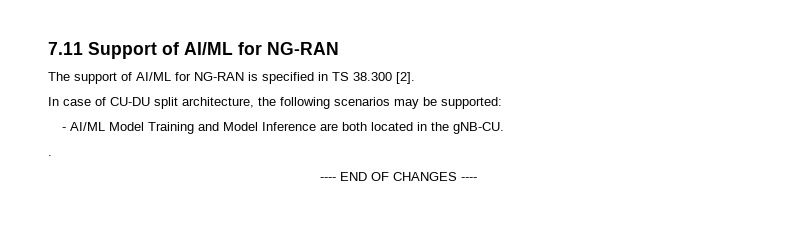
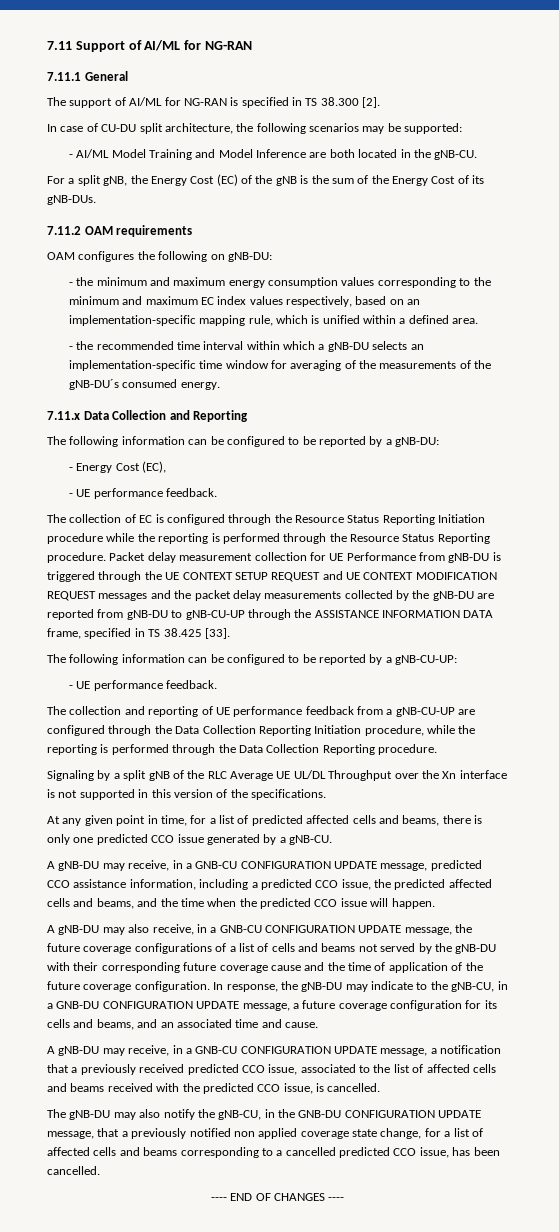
+ 7.11.1 General
- .
+ For a split gNB, the Energy Cost (EC) of the gNB is the sum of the Energy Cost of its gNB-DUs.
+ 7.11.2 OAM requirements
+ OAM configures the following on gNB-DU:
+ - the minimum and maximum energy consumption values corresponding to the minimum and maximum EC index values respectively, based on an implementation-specific mapping rule, which is unified within a defined area.
+ - the recommended time interval within which a gNB-DU selects an implementation-specific time window for averaging of the measurements of the gNB-DU´s consumed energy.
+ 7.11.x Data Collection and Reporting
+ The following information can be configured to be reported by a gNB-DU:
+ - Energy Cost (EC),
+ - UE performance feedback.
+ The collection of EC is configured through the Resource Status Reporting Initiation procedure while the reporting is performed through the Resource Status Reporting procedure. Packet delay measurement collection for UE Performance from gNB-DU is triggered through the UE CONTEXT SETUP REQUEST and UE CONTEXT MODIFICATION REQUEST messages and the packet delay measurements collected by the gNB-DU are reported from gNB-DU to gNB-CU-UP through the ASSISTANCE INFORMATION DATA frame, specified in TS 38.425 [33].
+ The following information can be configured to be reported by a gNB-CU-UP:
+ - UE performance feedback.
+ The collection and reporting of UE performance feedback from a gNB-CU-UP are configured through the Data Collection Reporting Initiation procedure, while the reporting is performed through the Data Collection Reporting procedure.
+ Signaling by a split gNB of the RLC Average UE UL/DL Throughput over the Xn interface is not supported in this version of the specifications.
+ At any given point in time, for a list of predicted affected cells and beams, there is only one predicted CCO issue generated by a gNB-CU.
+ A gNB-DU may receive, in a GNB-CU CONFIGURATION UPDATE message, predicted CCO assistance information, including a predicted CCO issue, the predicted affected cells and beams, and the time when the predicted CCO issue will happen.
+ A gNB-DU may also receive, in a GNB-CU CONFIGURATION UPDATE message, the future coverage configurations of a list of cells and beams not served by the gNB-DU with their corresponding future coverage cause and the time of application of the future coverage configuration. In response, the gNB-DU may indicate to the gNB-CU, in a GNB-DU CONFIGURATION UPDATE message, a future coverage configuration for its cells and beams, and an associated time and cause.
+ A gNB-DU may receive, in a GNB-CU CONFIGURATION UPDATE message, a notification that a previously received predicted CCO issue, associated to the list of affected cells and beams received with the predicted CCO issue, is cancelled.
+ The gNB-DU may also notify the gNB-CU, in the GNB-DU CONFIGURATION UPDATE message, that a previously notified non applied coverage state change, for a list of affected cells and beams corresponding to a cancelled predicted CCO issue, has been cancelled.

